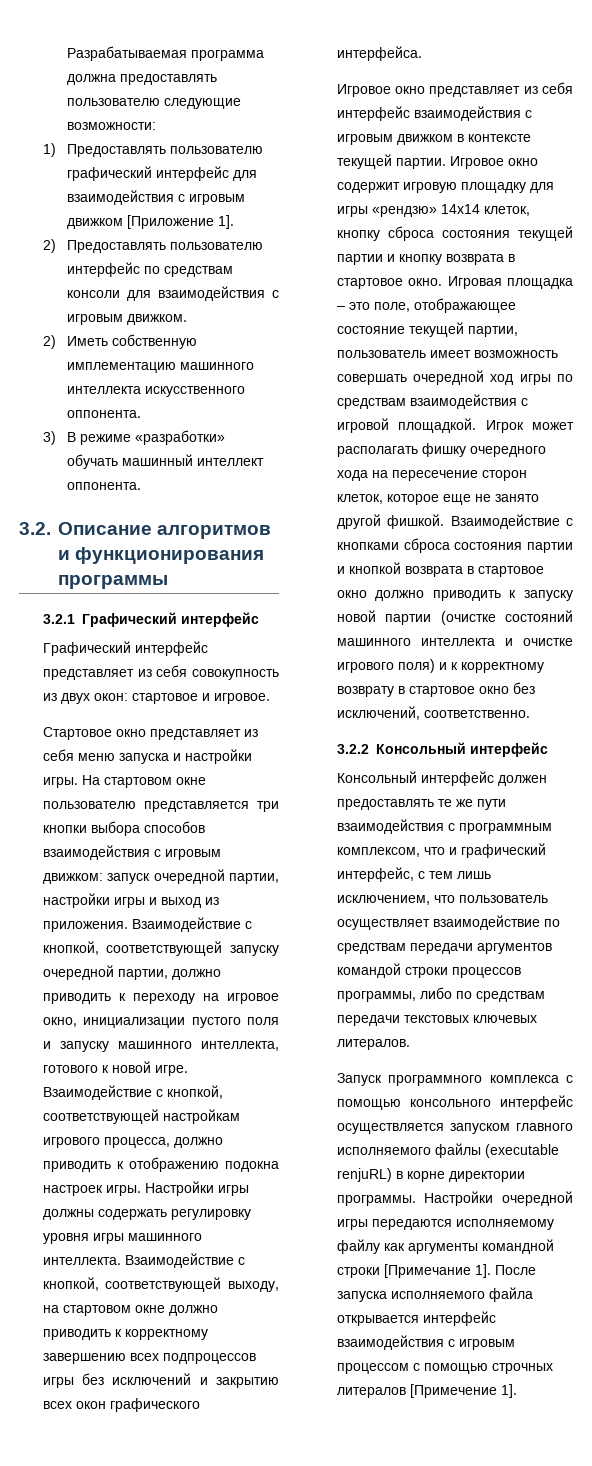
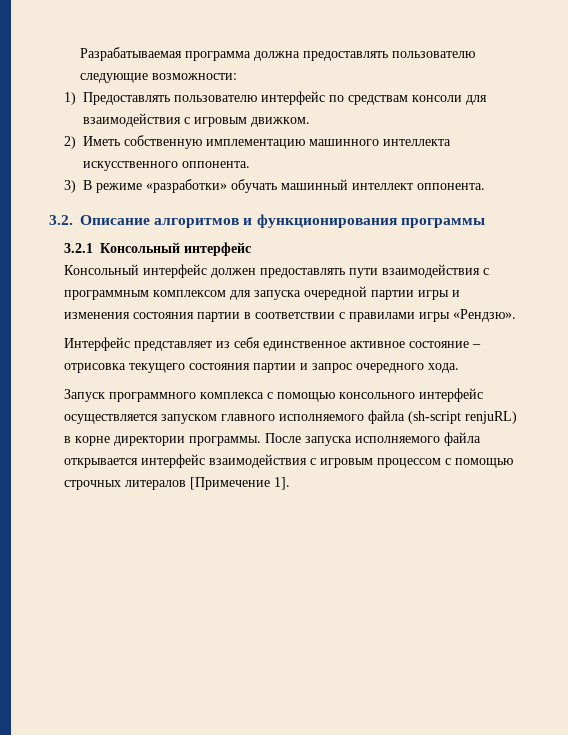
- 1) Предоставлять пользователю графический интерфейс для взаимодействия с игровым движком [Приложение 1].
- 2) Предоставлять пользователю интерфейс по средствам консоли для взаимодействия с игровым движком.
+ 1) Предоставлять пользователю интерфейс по средствам консоли для взаимодействия с игровым движком.
- 3.2.1 Графический интерфейс
- Графический интерфейс представляет из себя совокупность из двух окон: стартовое и игровое.
- Стартовое окно представляет из себя меню запуска и настройки игры. На стартовом окне пользователю представляется три кнопки выбора способов взаимодействия с игровым движком: запуск очередной партии, настройки игры и выход из приложения. Взаимодействие с кнопкой, соответствующей запуску очередной партии, должно приводить к переходу на игровое окно, инициализации пустого поля и запуску машинного интеллекта, готового к новой игре. Взаимодействие с кнопкой, соответствующей настройкам игрового процесса, должно приводить к отображению подокна настроек игры. Настройки игры должны содержать регулировку уровня игры машинного интеллекта. Взаимодействие с кнопкой, соответствующей выходу, на стартовом окне должно приводить к корректному завершению всех подпроцессов игры без исключений и закрытию всех окон графического интерфейса.
- Игровое окно представляет из себя интерфейс взаимодействия с игровым движком в контексте текущей партии. Игровое окно содержит игровую площадку для игры «рендзю» 14х14 клеток, кнопку сброса состояния текущей партии и кнопку возврата в стартовое окно. Игровая площадка – это поле, отображающее состояние текущей партии, пользователь имеет возможность совершать очередной ход игры по средствам взаимодействия с игровой площадкой. Игрок может располагать фишку очередного хода на пересечение сторон клеток, которое еще не занято другой фишкой. Взаимодействие с кнопками сброса состояния партии и кнопкой возврата в стартовое окно должно приводить к запуску новой партии (очистке состояний машинного интеллекта и очистке игрового поля) и к корректному возврату в стартовое окно без исключений, соответственно.
- 3.2.2 Консольный интерфейс
+ 3.2.1 Консольный интерфейс
- Консольный интерфейс должен предоставлять те же пути взаимодействия с программным комплексом, что и графический интерфейс, с тем лишь исключением, что пользователь осуществляет взаимодействие по средствам передачи аргументов командой строки процессов программы, либо по средствам передачи текстовых ключевых литералов.
+ Консольный интерфейс должен предоставлять пути взаимодействия с программным комплексом для запуска очередной партии игры и изменения состояния партии в соответствии с правилами игры «Рендзю».
+ Интерфейс представляет из себя единственное активное состояние – отрисовка текущего состояния партии и запрос очередного хода.
- Запуск программного комплекса с помощью консольного интерфейс осуществляется запуском главного исполняемого файлы (executable renjuRL) в корне директории программы.
+ Запуск программного комплекса с помощью консольного интерфейс осуществляется запуском главного исполняемого файла (sh-script renjuRL) в корне директории программы.
- Настройки очередной игры передаются исполняемому файлу как аргументы командной строки [Примечание 1].

